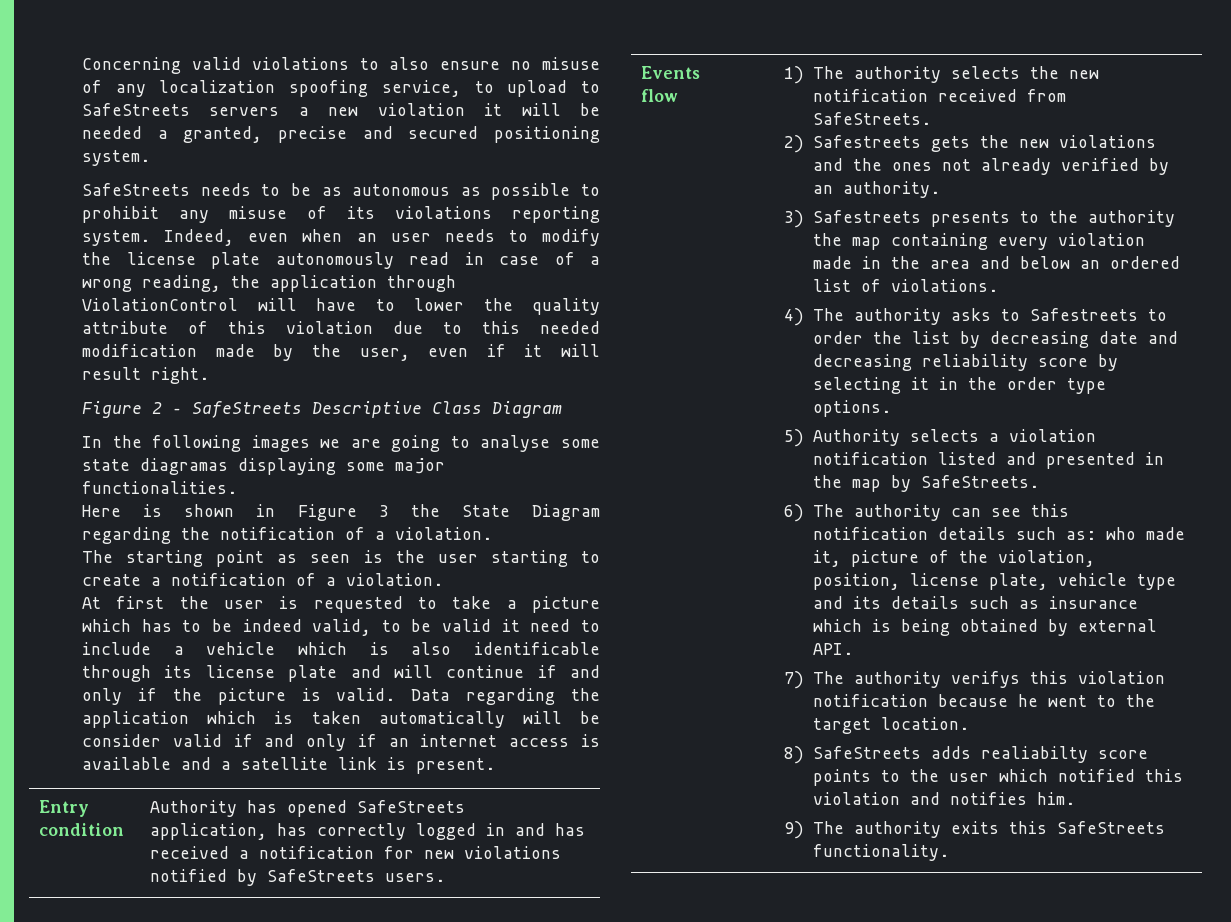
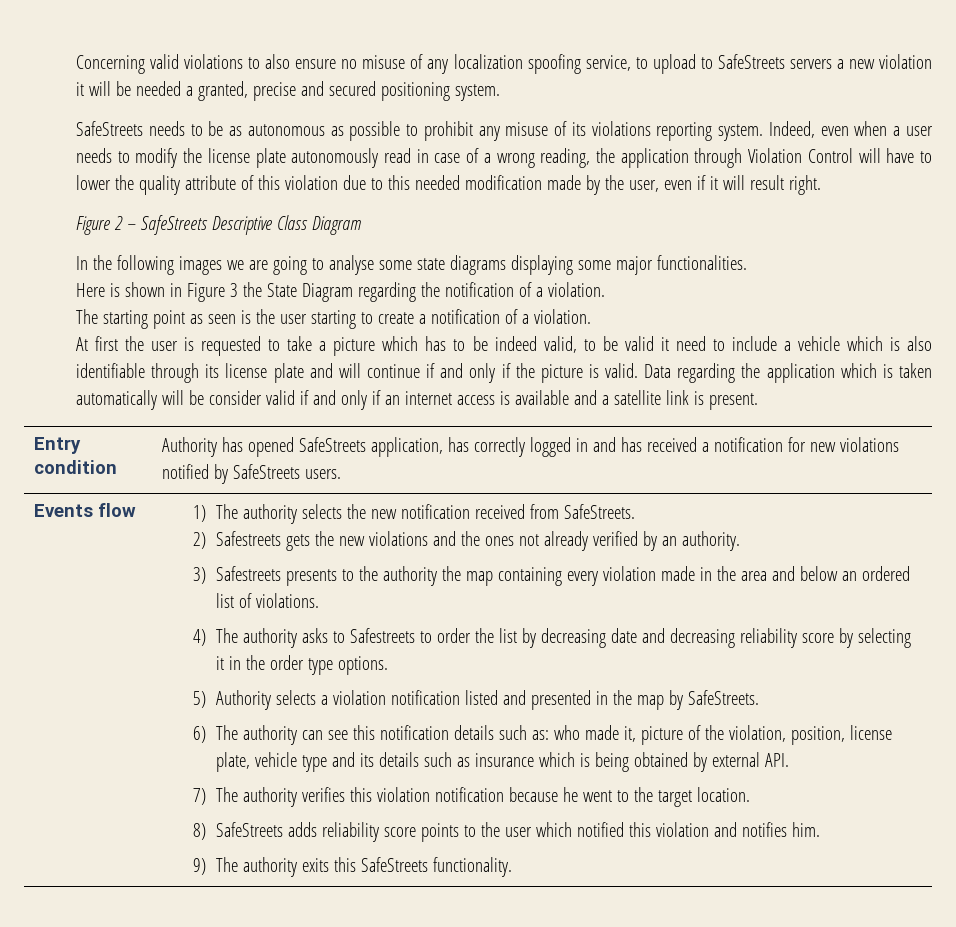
- Indeed, even when an user needs to modify the license plate autonomously read in case of a wrong reading, the application through ViolationControl will have to lower the quality attribute of this violation due to this needed modification made by the user, even if it will result right.
+ Indeed, even when a user needs to modify the license plate autonomously read in case of a wrong reading, the application through Violation Control will have to lower the quality attribute of this violation due to this needed modification made by the user, even if it will result right.
- In the following images we are going to analyse some state diagramas displaying some major functionalities.
+ In the following images we are going to analyse some state diagrams displaying some major functionalities.
- At first the user is requested to take a picture which has to be indeed valid, to be valid it need to include a vehicle which is also identificable through its license plate and will continue if and only if the picture is valid.
+ At first the user is requested to take a picture which has to be indeed valid, to be valid it need to include a vehicle which is also identifiable through its license plate and will continue if and only if the picture is valid.
- 7) The authority verifys this violation notification because he went to the target location.
+ 7) The authority verifies this violation notification because he went to the target location.
- 8) SafeStreets adds realiabilty score points to the user which notified this violation and notifies him.
+ 8) SafeStreets adds reliability score points to the user which notified this violation and notifies him.

